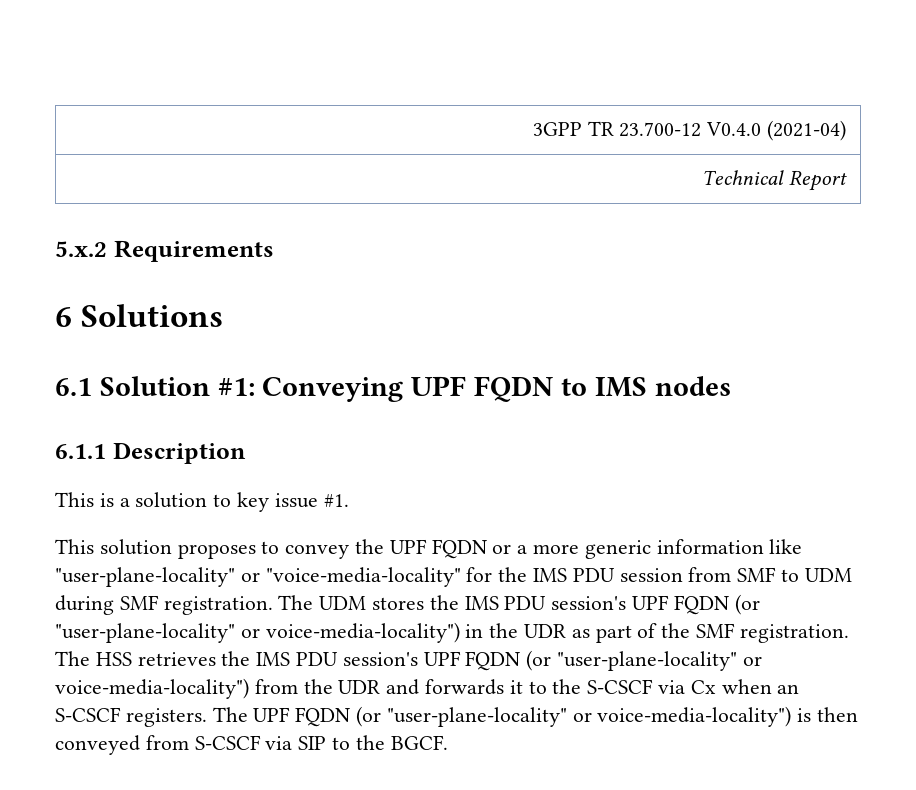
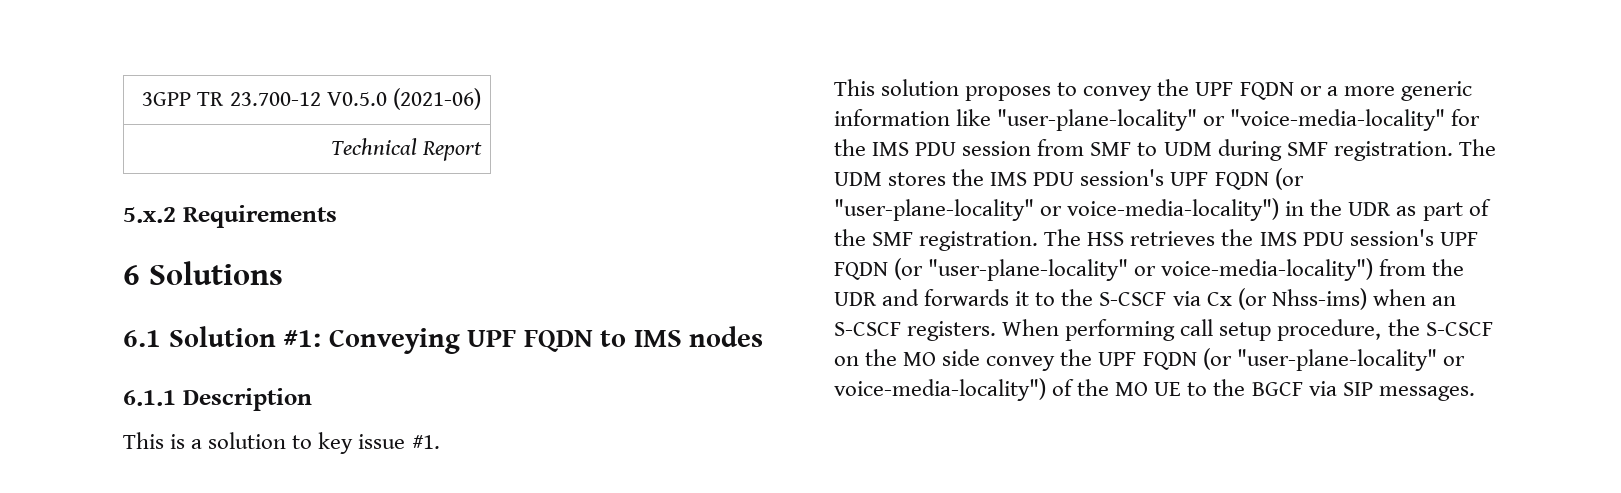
- 3GPP TR 23.700-12 V0.4.0 (2021-04)
+ 3GPP TR 23.700-12 V0.5.0 (2021-06)
- The HSS retrieves the IMS PDU session's UPF FQDN (or "user-plane-locality" or voice-media-locality") from the UDR and forwards it to the S-CSCF via Cx when an S-CSCF registers.
+ The HSS retrieves the IMS PDU session's UPF FQDN (or "user-plane-locality" or voice-media-locality") from the UDR and forwards it to the S-CSCF via Cx (or Nhss-ims) when an S-CSCF registers.
- The UPF FQDN (or "user-plane-locality" or voice-media-locality") is then conveyed from S-CSCF via SIP to the BGCF.
+ When performing call setup procedure, the S-CSCF on the MO side convey the UPF FQDN (or "user-plane-locality" or voice-media-locality") of the MO UE to the BGCF via SIP messages.

